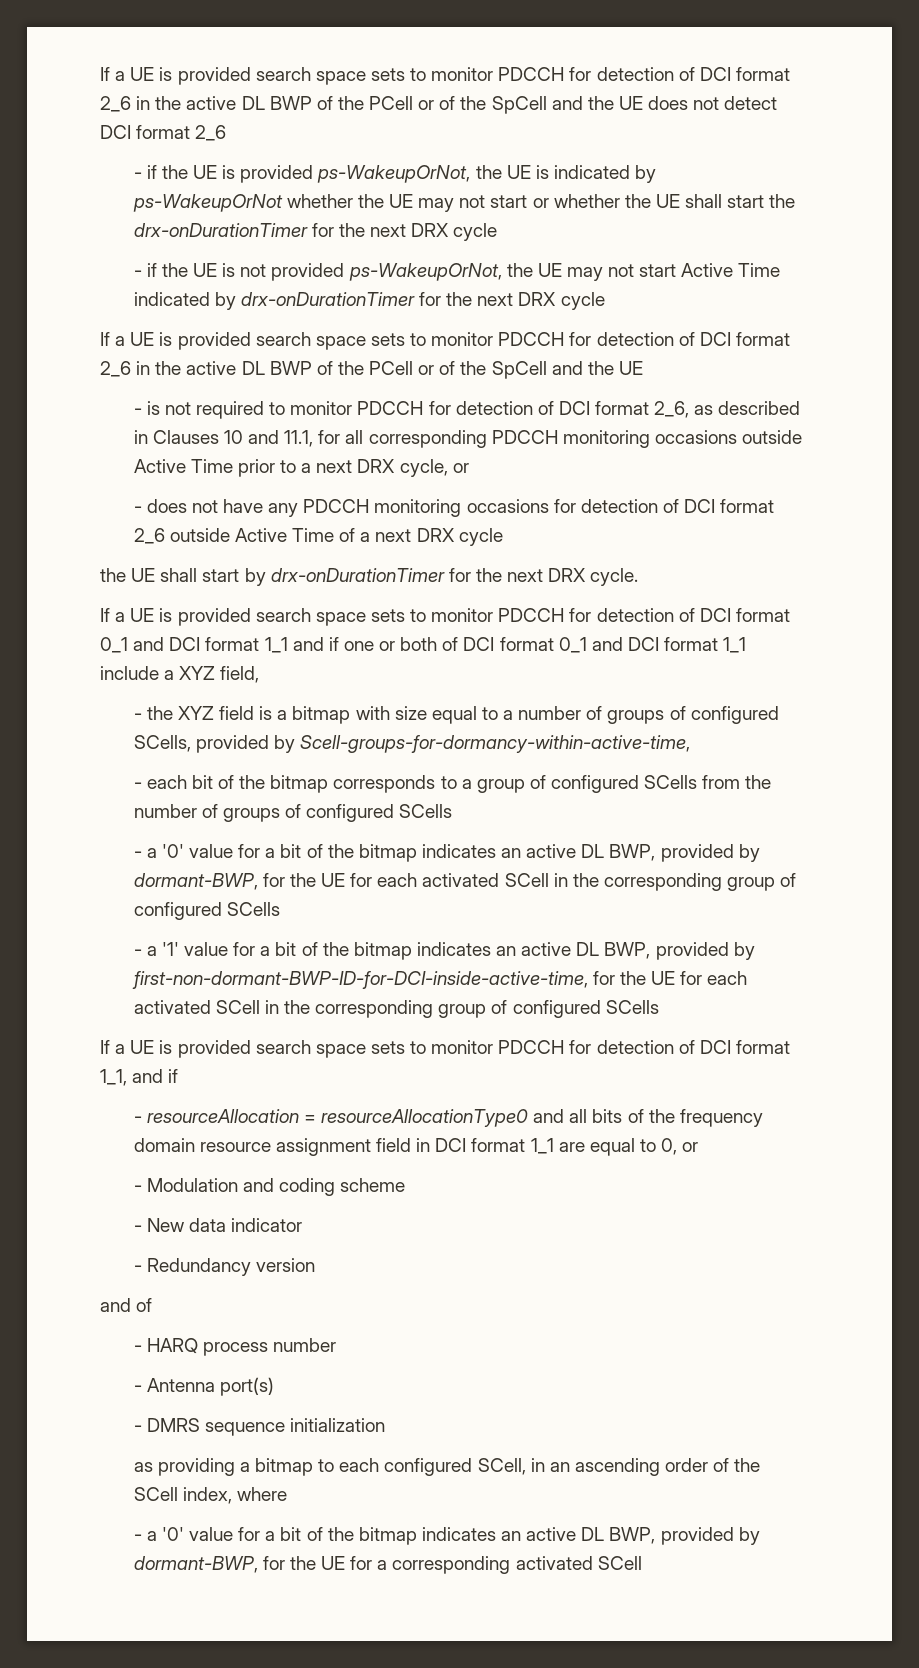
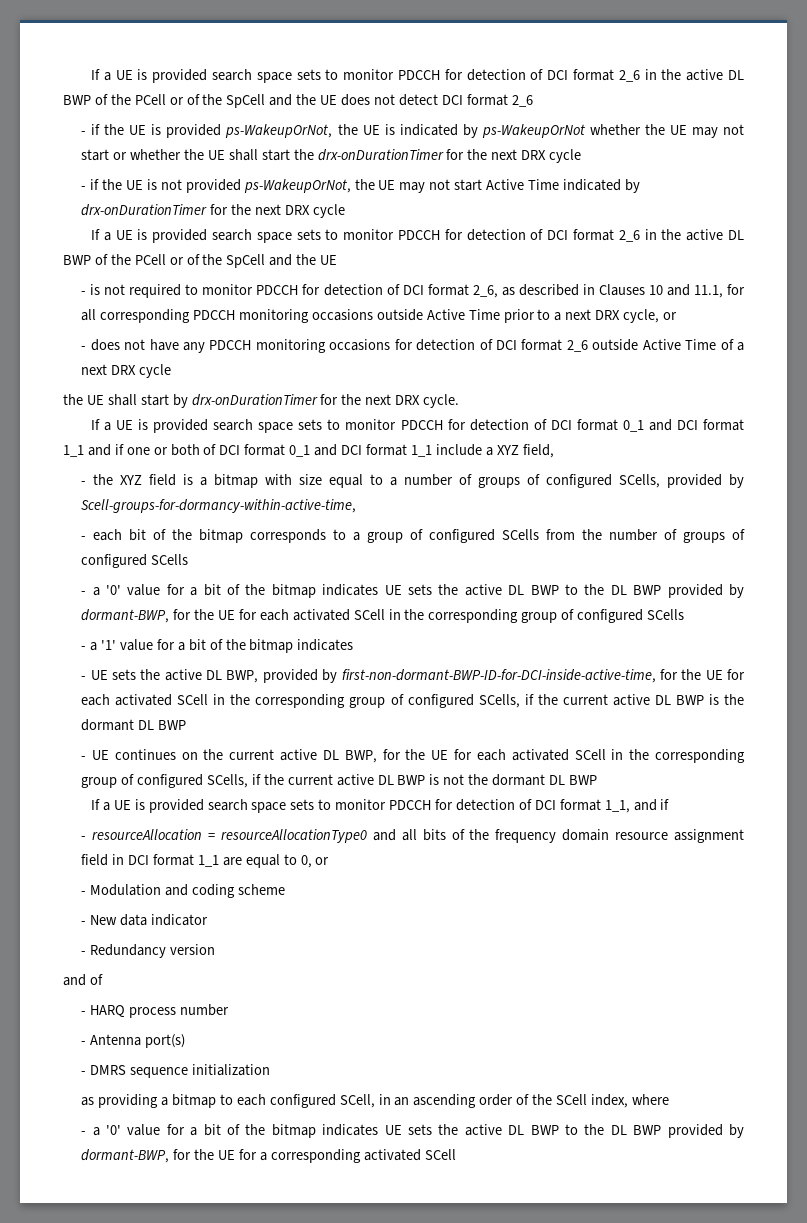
- - a '0' value for a bit of the bitmap indicates an active DL BWP, provided by dormant-BWP, for the UE for each activated SCell in the corresponding group of configured SCells
+ - a '0' value for a bit of the bitmap indicates UE sets the active DL BWP to the DL BWP provided by dormant-BWP, for the UE for each activated SCell in the corresponding group of configured SCells
- - a '1' value for a bit of the bitmap indicates an active DL BWP, provided by first-non-dormant-BWP-ID-for-DCI-inside-active-time, for the UE for each activated SCell in the corresponding group of configured SCells
+ - a '1' value for a bit of the bitmap indicates
+ - UE sets the active DL BWP, provided by first-non-dormant-BWP-ID-for-DCI-inside-active-time, for the UE for each activated SCell in the corresponding group of configured SCells, if the current active DL BWP is the dormant DL BWP
+ - UE continues on the current active DL BWP, for the UE for each activated SCell in the corresponding group of configured SCells, if the current active DL BWP is not the dormant DL BWP
- - a '0' value for a bit of the bitmap indicates an active DL BWP, provided by dormant-BWP, for the UE for a corresponding activated SCell
+ - a '0' value for a bit of the bitmap indicates UE sets the active DL BWP to the DL BWP provided by dormant-BWP, for the UE for a corresponding activated SCell

